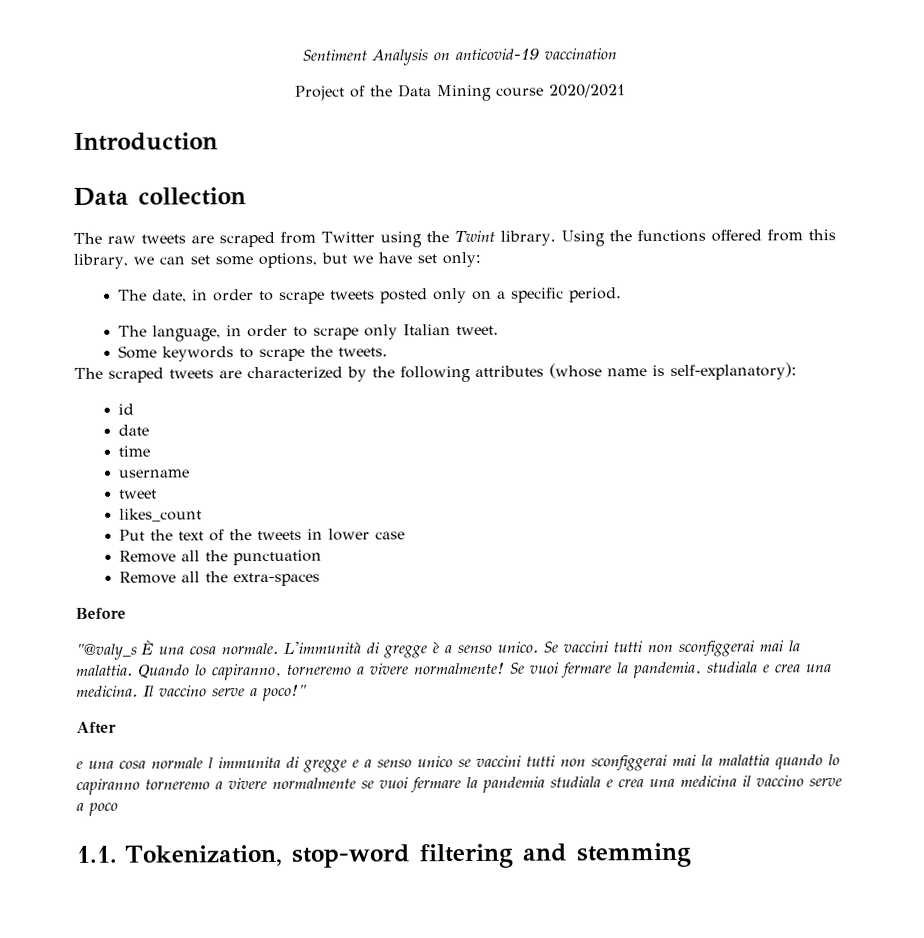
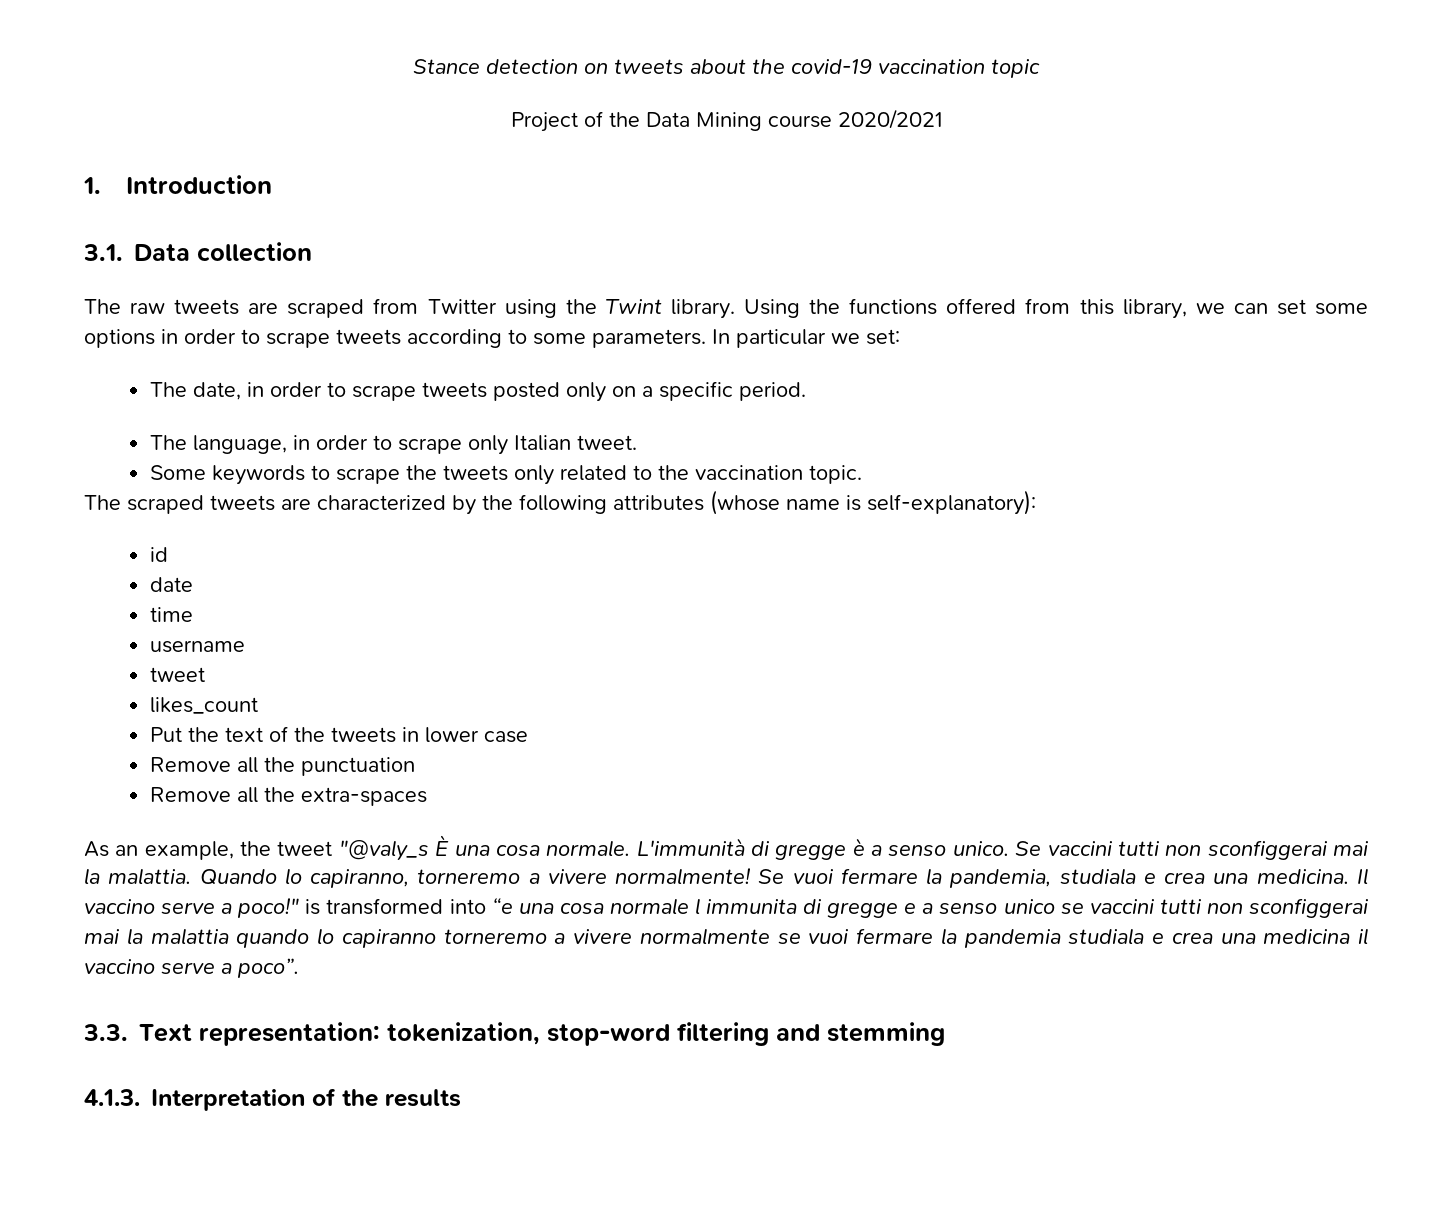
- Sentiment Analysis on anticovid-19 vaccination
+ Stance detection on tweets about the covid-19 vaccination topic
- Introduction
+ 1. Introduction
- Data collection
+ 3.1. Data collection
- Using the functions offered from this library, we can set some options, but we have set only:
+ Using the functions offered from this library, we can set some options in order to scrape tweets according to some parameters. In particular we set:
- Some keywords to scrape the tweets.
+ Some keywords to scrape the tweets only related to the vaccination topic.
- Before
- "@valy_s È una cosa normale.
+ As an example, the tweet "@valy_s È una cosa normale.
- Il vaccino serve a poco!"
- After
- e una cosa normale l immunita di gregge e a senso unico se vaccini tutti non sconfiggerai mai la malattia quando lo capiranno torneremo a vivere normalmente se vuoi fermare la pandemia studiala e crea una medicina il vaccino serve a poco
- 1.1. Tokenization, stop-word filtering and stemming
+ Il vaccino serve a poco!" is transformed into “e una cosa normale l immunita di gregge e a senso unico se vaccini tutti non sconfiggerai mai la malattia quando lo capiranno torneremo a vivere normalmente se vuoi fermare la pandemia studiala e crea una medicina il vaccino serve a poco”.
+ 3.3. Text representation: tokenization, stop-word filtering and stemming
+ 4.1.3. Interpretation of the results

